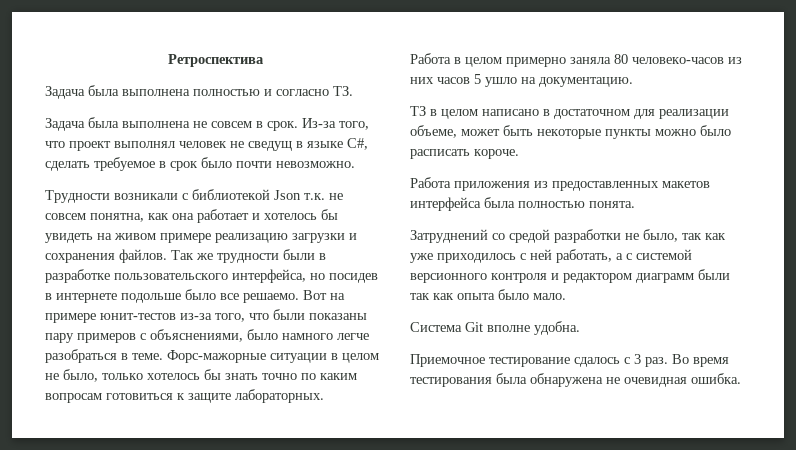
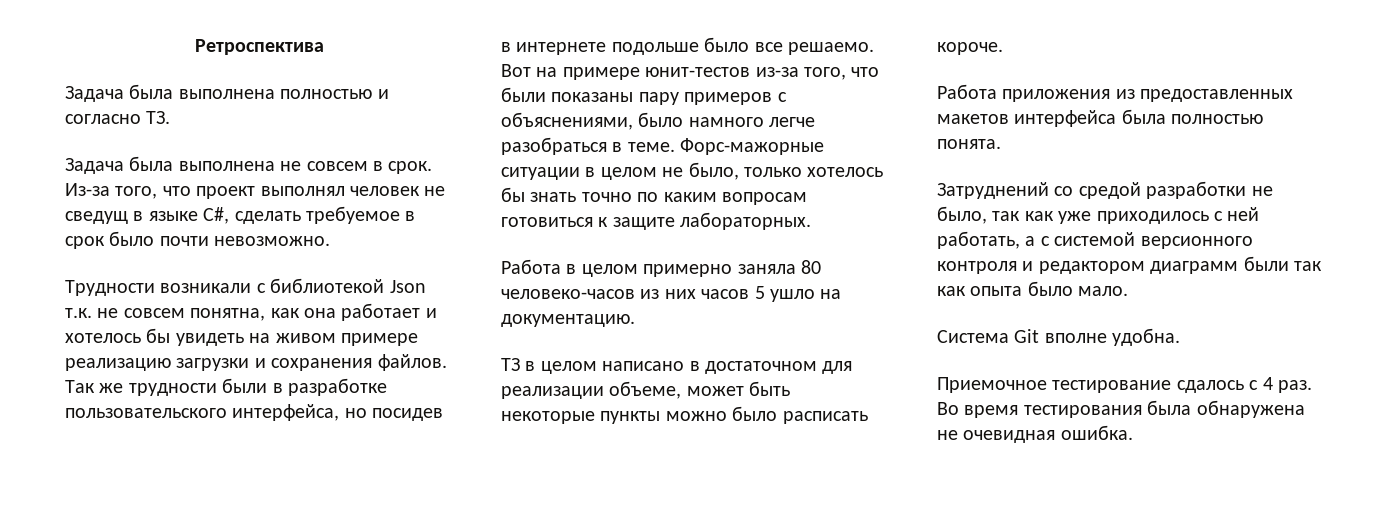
- Приемочное тестирование сдалось с 3 раз.
+ Приемочное тестирование сдалось с 4 раз.

